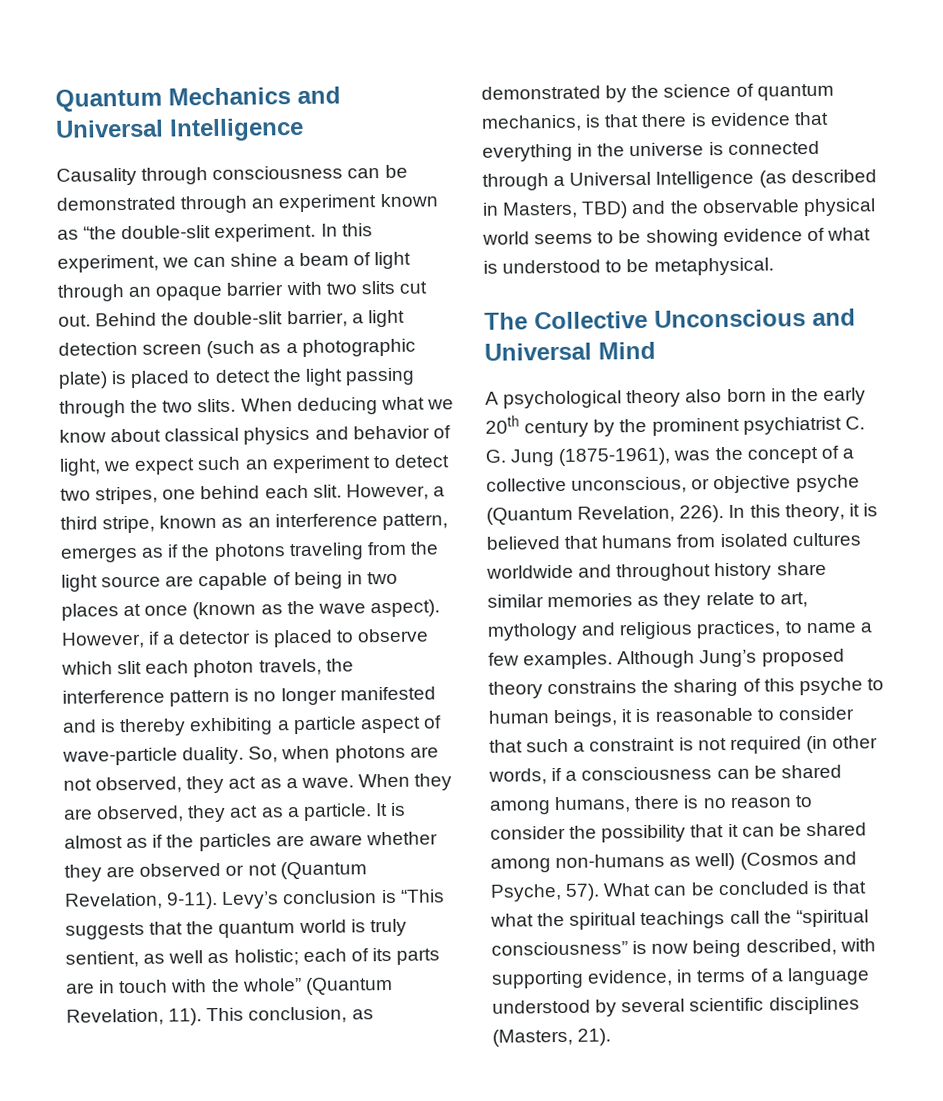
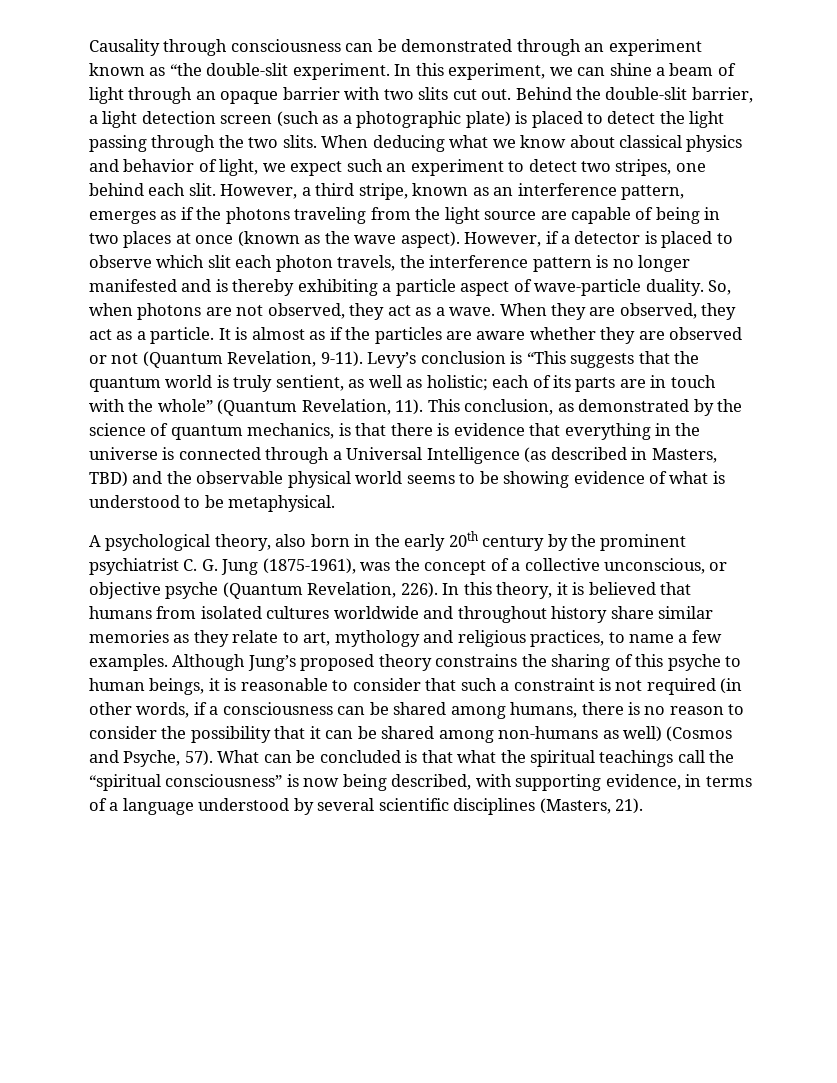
- Quantum Mechanics and Universal Intelligence
- The Collective Unconscious and Universal Mind
- A psychological theory also born in the early 20th century by the prominent psychiatrist C. G. Jung (1875-1961), was the concept of a collective unconscious, or objective psyche (Quantum Revelation, 226).
+ A psychological theory, also born in the early 20th century by the prominent psychiatrist C. G. Jung (1875-1961), was the concept of a collective unconscious, or objective psyche (Quantum Revelation, 226).

